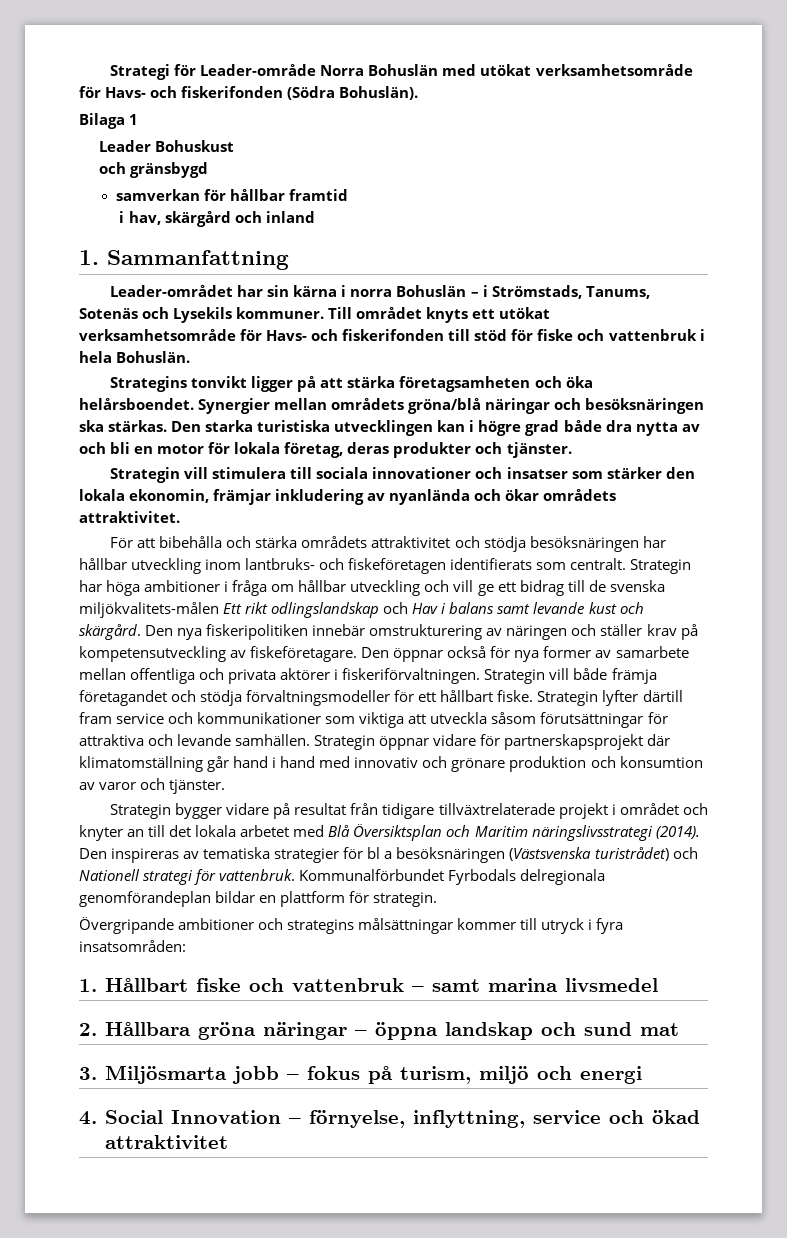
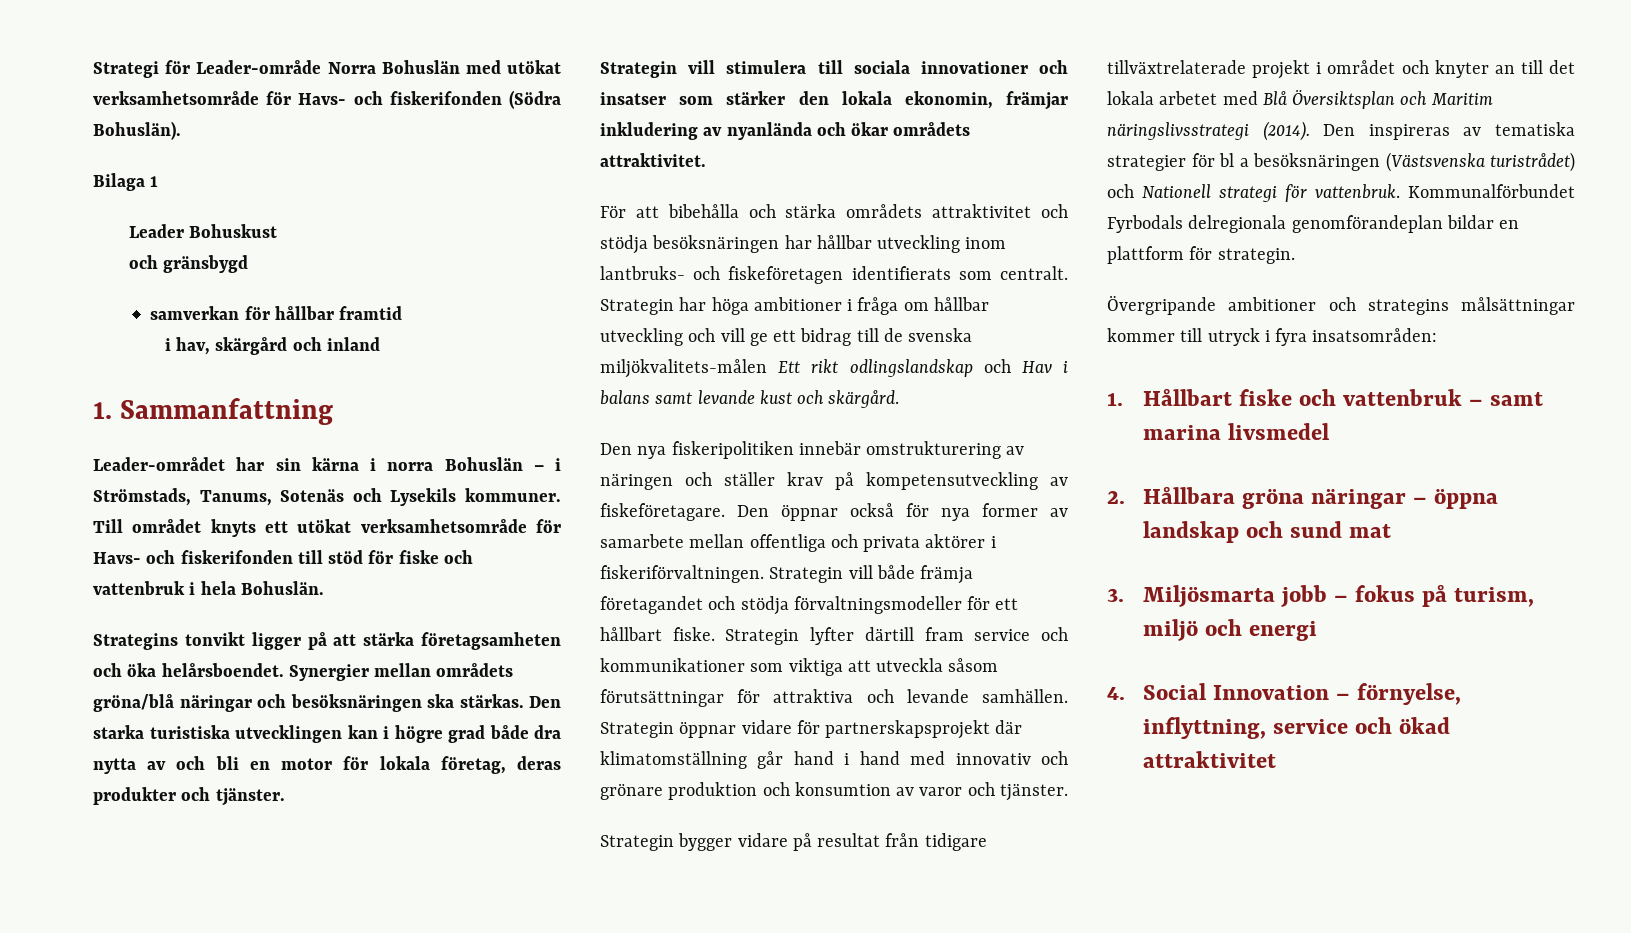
- Strategin har höga ambitioner i fråga om hållbar utveckling och vill ge ett bidrag till de svenska miljökvalitets-målen Ett rikt odlingslandskap och Hav i balans samt levande kust och skärgård. Den nya fiskeripolitiken innebär omstrukturering av näringen och ställer krav på kompetensutveckling av fiskeföretagare.
+ Strategin har höga ambitioner i fråga om hållbar utveckling och vill ge ett bidrag till de svenska miljökvalitets-målen Ett rikt odlingslandskap och Hav i balans samt levande kust och skärgård.
+ Den nya fiskeripolitiken innebär omstrukturering av näringen och ställer krav på kompetensutveckling av fiskeföretagare.

